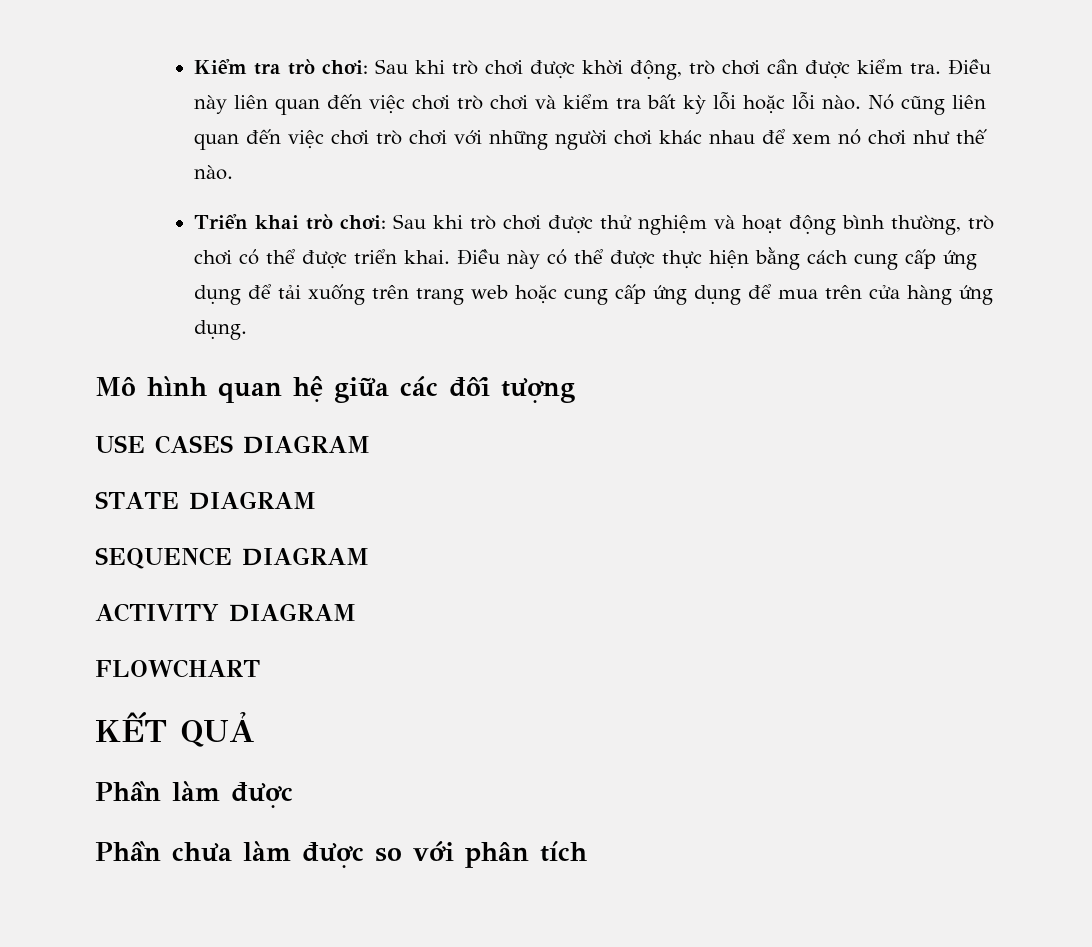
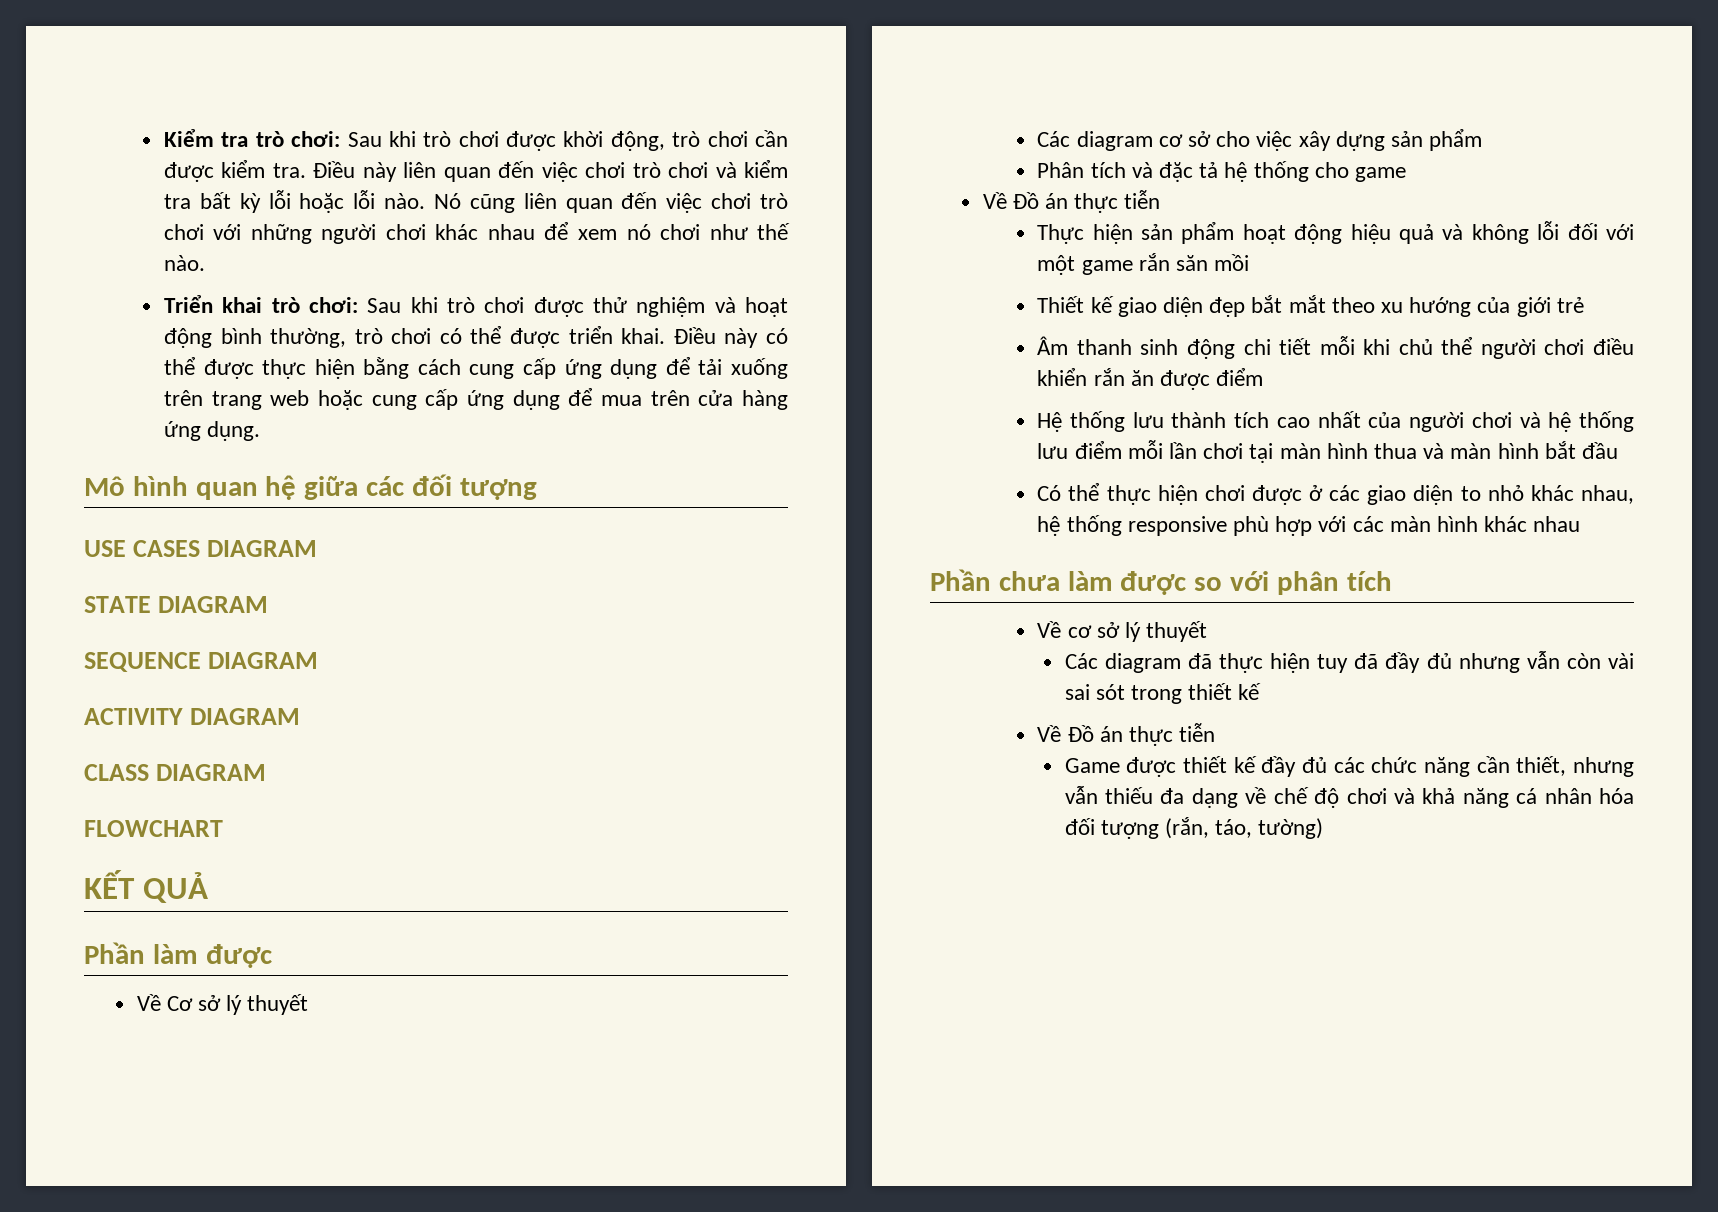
+ CLASS DIAGRAM
+ Về Cơ sở lý thuyết
+ Các diagram cơ sở cho việc xây dựng sản phẩm
+ Phân tích và đặc tả hệ thống cho game
+ Về Đồ án thực tiễn
+ Thực hiện sản phẩm hoạt động hiệu quả và không lỗi đối với một game rắn săn mồi
+ Thiết kế giao diện đẹp bắt mắt theo xu hướng của giới trẻ
+ Âm thanh sinh động chi tiết mỗi khi chủ thể người chơi điều khiển rắn ăn được điểm
+ Hệ thống lưu thành tích cao nhất của người chơi và hệ thống lưu điểm mỗi lần chơi tại màn hình thua và màn hình bắt đầu
+ Có thể thực hiện chơi được ở các giao diện to nhỏ khác nhau, hệ thống responsive phù hợp với các màn hình khác nhau
+ Về cơ sở lý thuyết
+ Các diagram đã thực hiện tuy đã đầy đủ nhưng vẫn còn vài sai sót trong thiết kế
+ Về Đồ án thực tiễn
+ Game được thiết kế đầy đủ các chức năng cần thiết, nhưng vẫn thiếu đa dạng về chế độ chơi và khả năng cá nhân hóa đối tượng (rắn, táo, tường)

